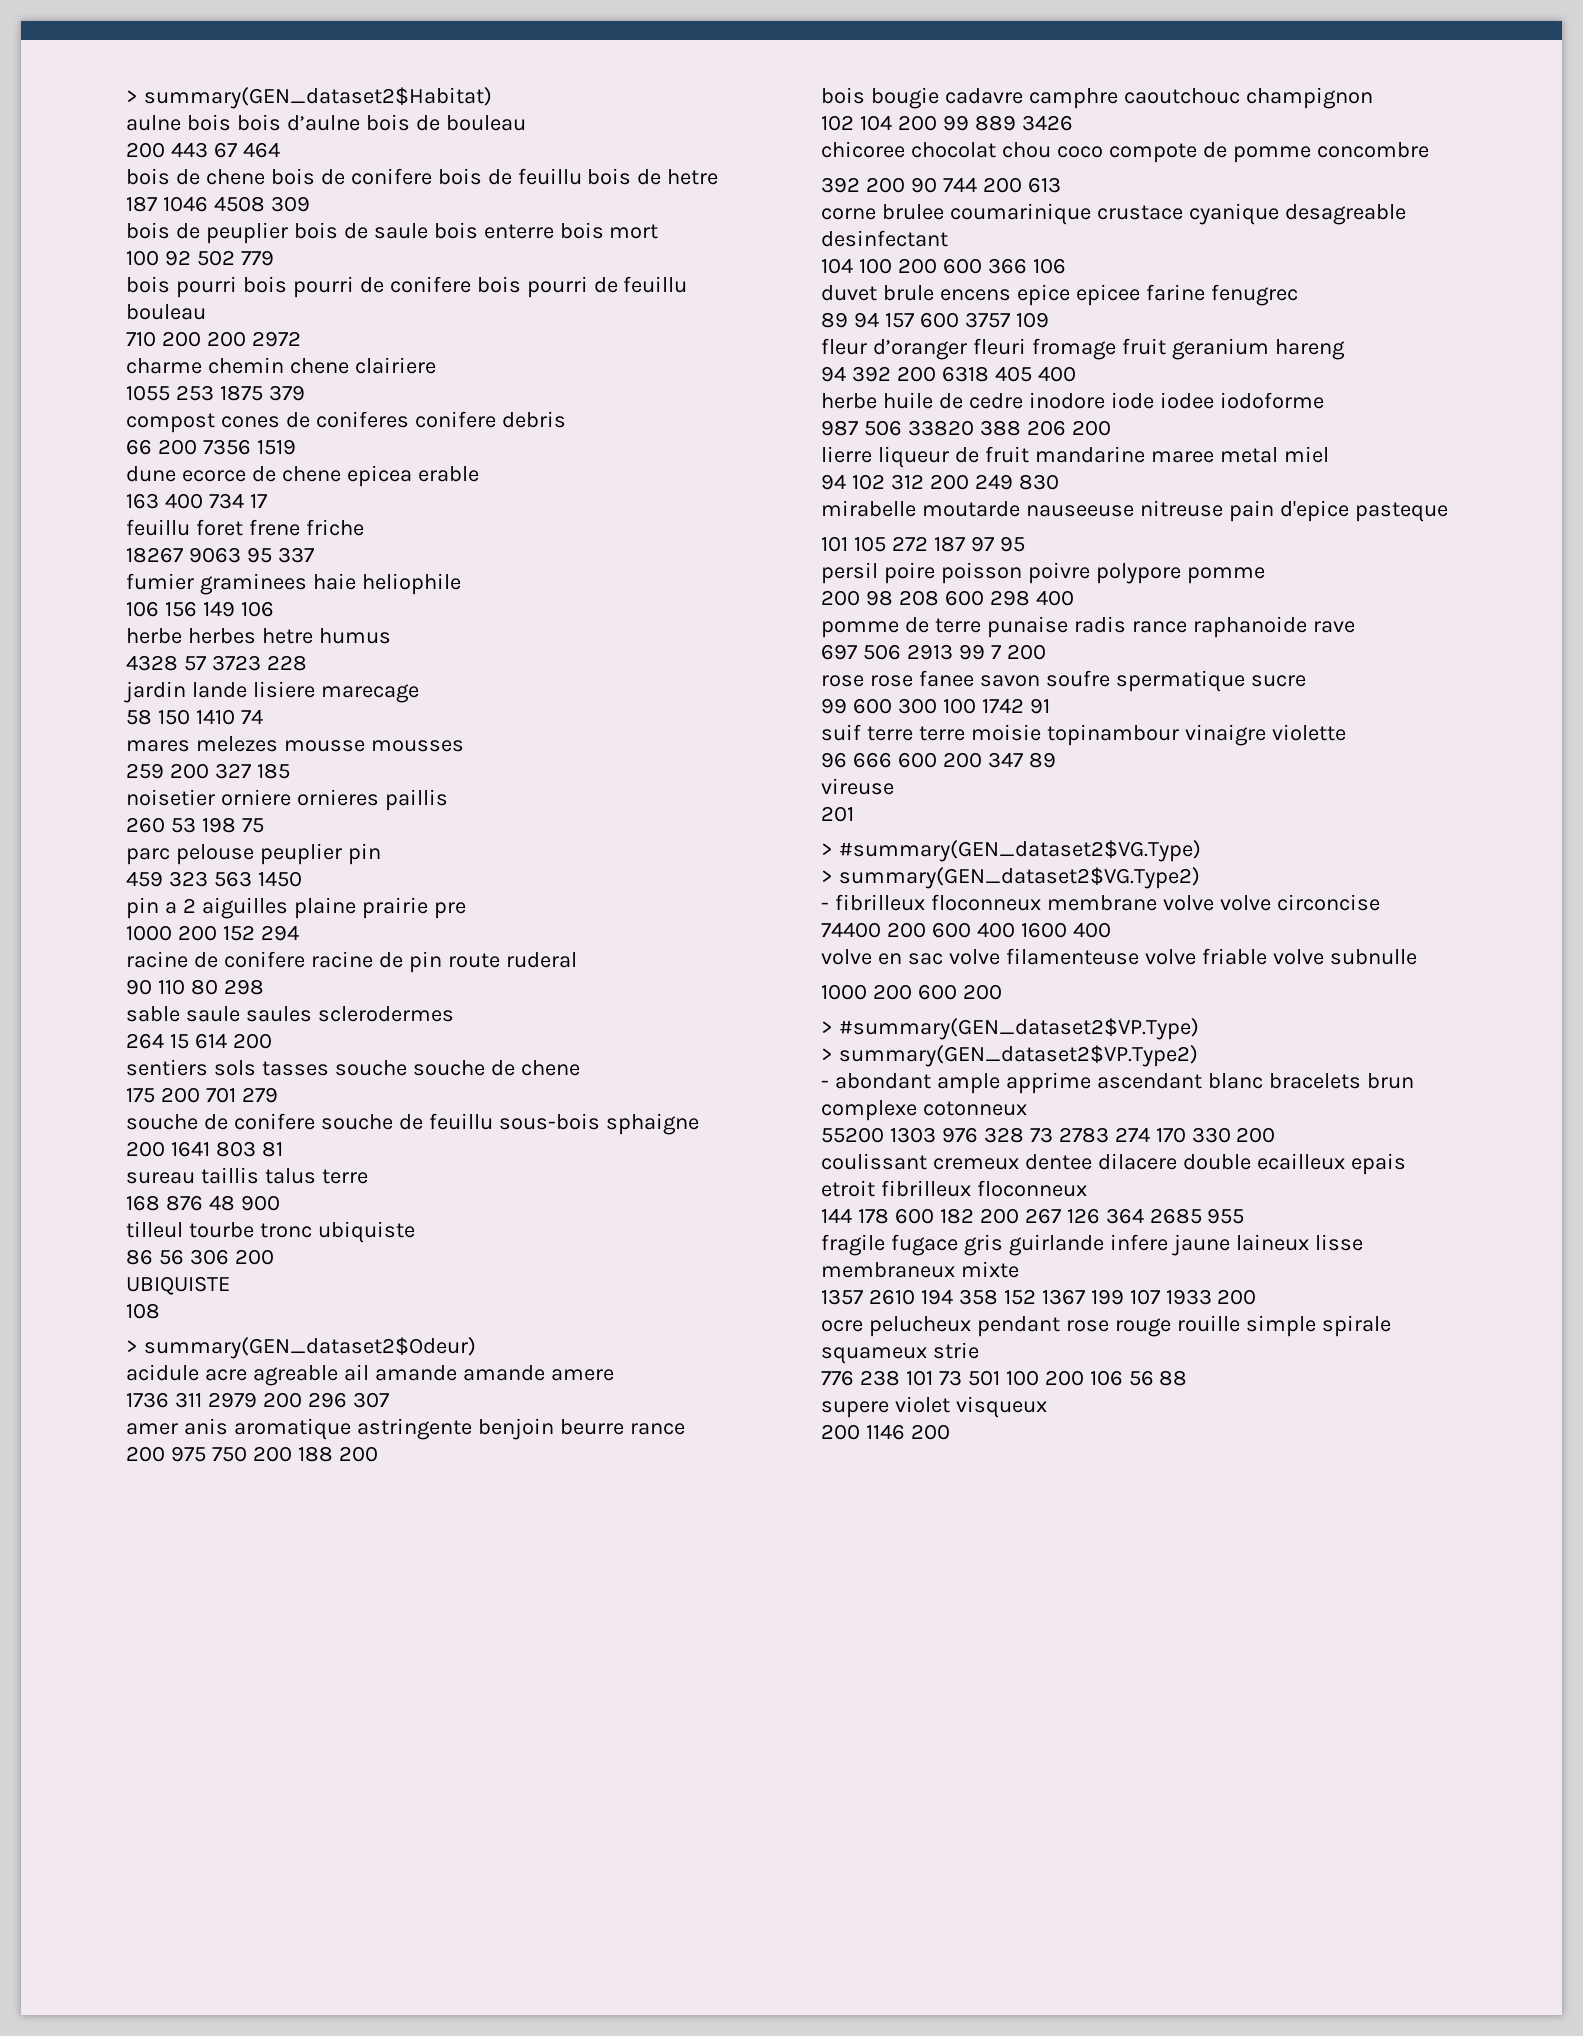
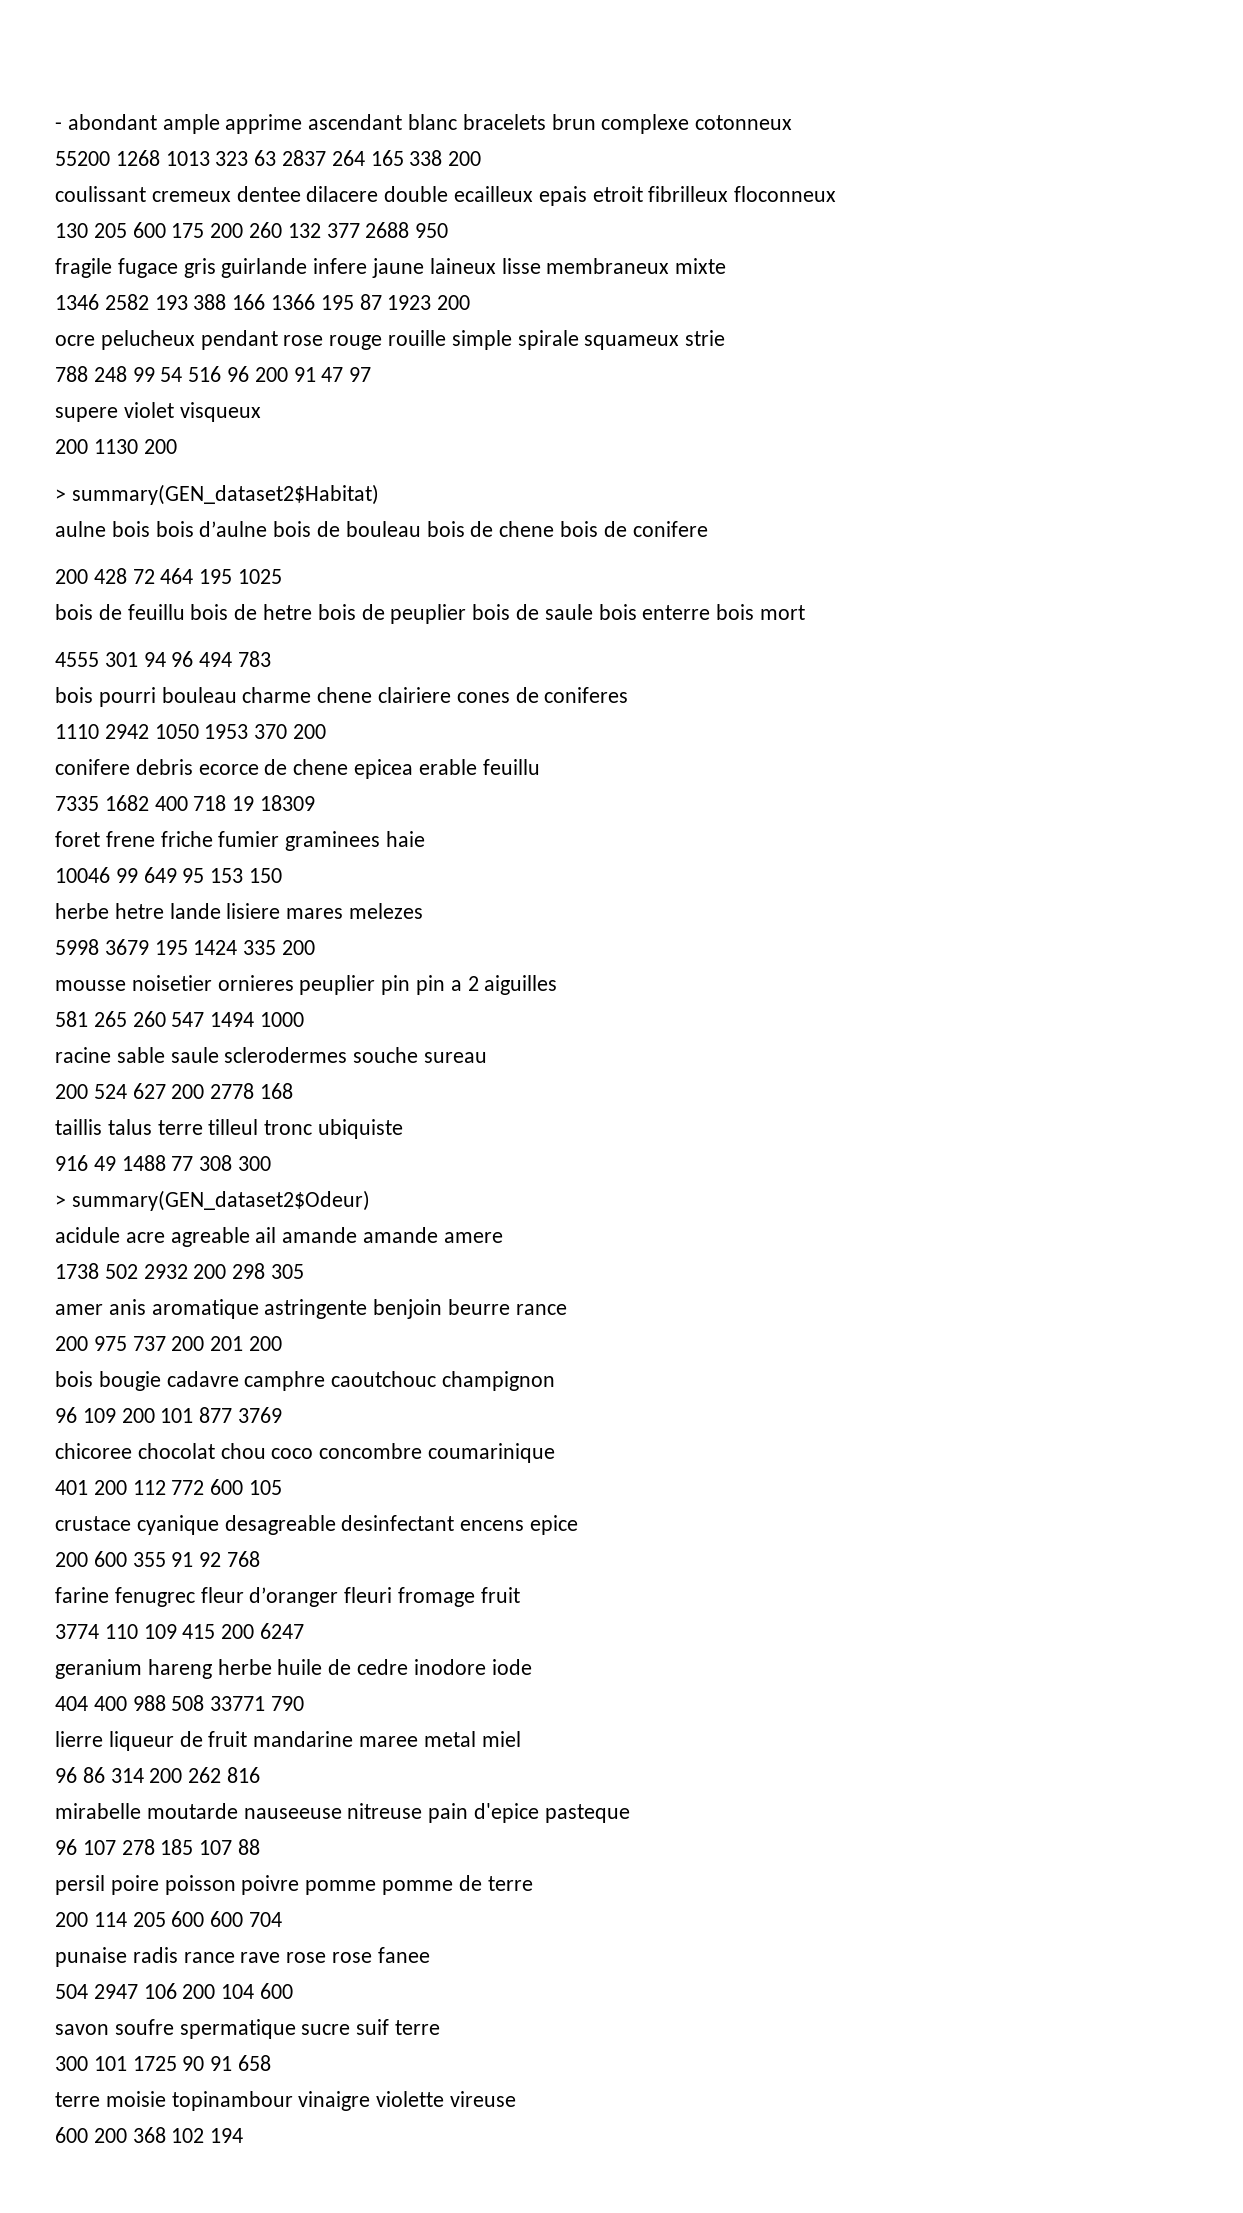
- > summary(GEN_dataset2$Habitat)
- aulne bois bois d’aulne bois de bouleau
- 200 443 67 464
- bois de chene bois de conifere bois de feuillu bois de hetre
- 187 1046 4508 309
- bois de peuplier bois de saule bois enterre bois mort
- 100 92 502 779
- bois pourri bois pourri de conifere bois pourri de feuillu bouleau
- 710 200 200 2972
- charme chemin chene clairiere
- 1055 253 1875 379
- compost cones de coniferes conifere debris
- 66 200 7356 1519
- dune ecorce de chene epicea erable
- 163 400 734 17
- feuillu foret frene friche
- 18267 9063 95 337
- fumier graminees haie heliophile
- 106 156 149 106
- herbe herbes hetre humus
- 4328 57 3723 228
- jardin lande lisiere marecage
- 58 150 1410 74
- mares melezes mousse mousses
- 259 200 327 185
- noisetier orniere ornieres paillis
- 260 53 198 75
- parc pelouse peuplier pin
- 459 323 563 1450
- pin a 2 aiguilles plaine prairie pre
- 1000 200 152 294
- racine de conifere racine de pin route ruderal
- 90 110 80 298
- sable saule saules sclerodermes
- 264 15 614 200
- sentiers sols tasses souche souche de chene
- 175 200 701 279
- souche de conifere souche de feuillu sous-bois sphaigne
- 200 1641 803 81
- sureau taillis talus terre
- 168 876 48 900
- tilleul tourbe tronc ubiquiste
- 86 56 306 200
- UBIQUISTE
- 108
- > summary(GEN_dataset2$Odeur)
- acidule acre agreable ail amande amande amere
- 1736 311 2979 200 296 307
- amer anis aromatique astringente benjoin beurre rance
- 200 975 750 200 188 200
- bois bougie cadavre camphre caoutchouc champignon
- 102 104 200 99 889 3426
- chicoree chocolat chou coco compote de pomme concombre
- 392 200 90 744 200 613
- corne brulee coumarinique crustace cyanique desagreable desinfectant
- 104 100 200 600 366 106
- duvet brule encens epice epicee farine fenugrec
- 89 94 157 600 3757 109
- fleur d’oranger fleuri fromage fruit geranium hareng
- 94 392 200 6318 405 400
- herbe huile de cedre inodore iode iodee iodoforme
- 987 506 33820 388 206 200
- lierre liqueur de fruit mandarine maree metal miel
- 94 102 312 200 249 830
- mirabelle moutarde nauseeuse nitreuse pain d'epice pasteque
- 101 105 272 187 97 95
- persil poire poisson poivre polypore pomme
- 200 98 208 600 298 400
- pomme de terre punaise radis rance raphanoide rave
- 697 506 2913 99 7 200
- rose rose fanee savon soufre spermatique sucre
- 99 600 300 100 1742 91
- suif terre terre moisie topinambour vinaigre violette
- 96 666 600 200 347 89
- vireuse
- 201
- > #summary(GEN_dataset2$VG.Type)
- > summary(GEN_dataset2$VG.Type2)
- - fibrilleux floconneux membrane volve volve circoncise
- 74400 200 600 400 1600 400
- volve en sac volve filamenteuse volve friable volve subnulle
- 1000 200 600 200
- > #summary(GEN_dataset2$VP.Type)
- > summary(GEN_dataset2$VP.Type2)
- 55200 1303 976 328 73 2783 274 170 330 200
+ 55200 1268 1013 323 63 2837 264 165 338 200
- 144 178 600 182 200 267 126 364 2685 955
+ 130 205 600 175 200 260 132 377 2688 950
- 1357 2610 194 358 152 1367 199 107 1933 200
+ 1346 2582 193 388 166 1366 195 87 1923 200
- 776 238 101 73 501 100 200 106 56 88
+ 788 248 99 54 516 96 200 91 47 97
- 200 1146 200
+ 200 1130 200
+ > summary(GEN_dataset2$Habitat)
+ aulne bois bois d’aulne bois de bouleau bois de chene bois de conifere
+ 200 428 72 464 195 1025
+ bois de feuillu bois de hetre bois de peuplier bois de saule bois enterre bois mort
+ 4555 301 94 96 494 783
+ bois pourri bouleau charme chene clairiere cones de coniferes
+ 1110 2942 1050 1953 370 200
+ conifere debris ecorce de chene epicea erable feuillu
+ 7335 1682 400 718 19 18309
+ foret frene friche fumier graminees haie
+ 10046 99 649 95 153 150
+ herbe hetre lande lisiere mares melezes
+ 5998 3679 195 1424 335 200
+ mousse noisetier ornieres peuplier pin pin a 2 aiguilles
+ 581 265 260 547 1494 1000
+ racine sable saule sclerodermes souche sureau
+ 200 524 627 200 2778 168
+ taillis talus terre tilleul tronc ubiquiste
+ 916 49 1488 77 308 300
+ > summary(GEN_dataset2$Odeur)
+ acidule acre agreable ail amande amande amere
+ 1738 502 2932 200 298 305
+ amer anis aromatique astringente benjoin beurre rance
+ 200 975 737 200 201 200
+ bois bougie cadavre camphre caoutchouc champignon
+ 96 109 200 101 877 3769
+ chicoree chocolat chou coco concombre coumarinique
+ 401 200 112 772 600 105
+ crustace cyanique desagreable desinfectant encens epice
+ 200 600 355 91 92 768
+ farine fenugrec fleur d’oranger fleuri fromage fruit
+ 3774 110 109 415 200 6247
+ geranium hareng herbe huile de cedre inodore iode
+ 404 400 988 508 33771 790
+ lierre liqueur de fruit mandarine maree metal miel
+ 96 86 314 200 262 816
+ mirabelle moutarde nauseeuse nitreuse pain d'epice pasteque
+ 96 107 278 185 107 88
+ persil poire poisson poivre pomme pomme de terre
+ 200 114 205 600 600 704
+ punaise radis rance rave rose rose fanee
+ 504 2947 106 200 104 600
+ savon soufre spermatique sucre suif terre
+ 300 101 1725 90 91 658
+ terre moisie topinambour vinaigre violette vireuse
+ 600 200 368 102 194

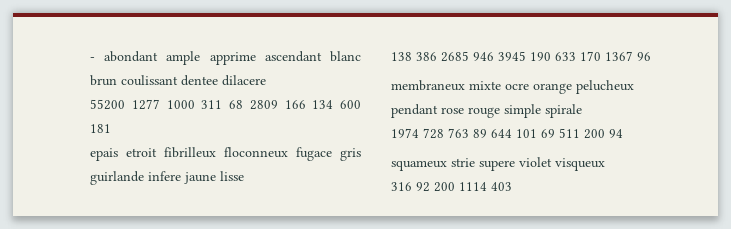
- - abondant ample apprime ascendant blanc bracelets brun complexe cotonneux
- 55200 1268 1013 323 63 2837 264 165 338 200
- coulissant cremeux dentee dilacere double ecailleux epais etroit fibrilleux floconneux
- 130 205 600 175 200 260 132 377 2688 950
- fragile fugace gris guirlande infere jaune laineux lisse membraneux mixte
- 1346 2582 193 388 166 1366 195 87 1923 200
- ocre pelucheux pendant rose rouge rouille simple spirale squameux strie
- 788 248 99 54 516 96 200 91 47 97
- supere violet visqueux
- 200 1130 200
- > summary(GEN_dataset2$Habitat)
- aulne bois bois d’aulne bois de bouleau bois de chene bois de conifere
- 200 428 72 464 195 1025
- bois de feuillu bois de hetre bois de peuplier bois de saule bois enterre bois mort
- 4555 301 94 96 494 783
- bois pourri bouleau charme chene clairiere cones de coniferes
- 1110 2942 1050 1953 370 200
- conifere debris ecorce de chene epicea erable feuillu
- 7335 1682 400 718 19 18309
- foret frene friche fumier graminees haie
- 10046 99 649 95 153 150
- herbe hetre lande lisiere mares melezes
- 5998 3679 195 1424 335 200
- mousse noisetier ornieres peuplier pin pin a 2 aiguilles
- 581 265 260 547 1494 1000
- racine sable saule sclerodermes souche sureau
- 200 524 627 200 2778 168
- taillis talus terre tilleul tronc ubiquiste
- 916 49 1488 77 308 300
- > summary(GEN_dataset2$Odeur)
- acidule acre agreable ail amande amande amere
- 1738 502 2932 200 298 305
- amer anis aromatique astringente benjoin beurre rance
- 200 975 737 200 201 200
- bois bougie cadavre camphre caoutchouc champignon
- 96 109 200 101 877 3769
- chicoree chocolat chou coco concombre coumarinique
- 401 200 112 772 600 105
- crustace cyanique desagreable desinfectant encens epice
- 200 600 355 91 92 768
- farine fenugrec fleur d’oranger fleuri fromage fruit
- 3774 110 109 415 200 6247
- geranium hareng herbe huile de cedre inodore iode
- 404 400 988 508 33771 790
- lierre liqueur de fruit mandarine maree metal miel
- 96 86 314 200 262 816
- mirabelle moutarde nauseeuse nitreuse pain d'epice pasteque
- 96 107 278 185 107 88
- persil poire poisson poivre pomme pomme de terre
- 200 114 205 600 600 704
- punaise radis rance rave rose rose fanee
- 504 2947 106 200 104 600
- savon soufre spermatique sucre suif terre
- 300 101 1725 90 91 658
- terre moisie topinambour vinaigre violette vireuse
- 600 200 368 102 194
+ - abondant ample apprime ascendant blanc brun coulissant dentee dilacere
+ 55200 1277 1000 311 68 2809 166 134 600 181
+ epais etroit fibrilleux floconneux fugace gris guirlande infere jaune lisse
+ 138 386 2685 946 3945 190 633 170 1367 96
+ membraneux mixte ocre orange pelucheux pendant rose rouge simple spirale
+ 1974 728 763 89 644 101 69 511 200 94
+ squameux strie supere violet visqueux
+ 316 92 200 1114 403

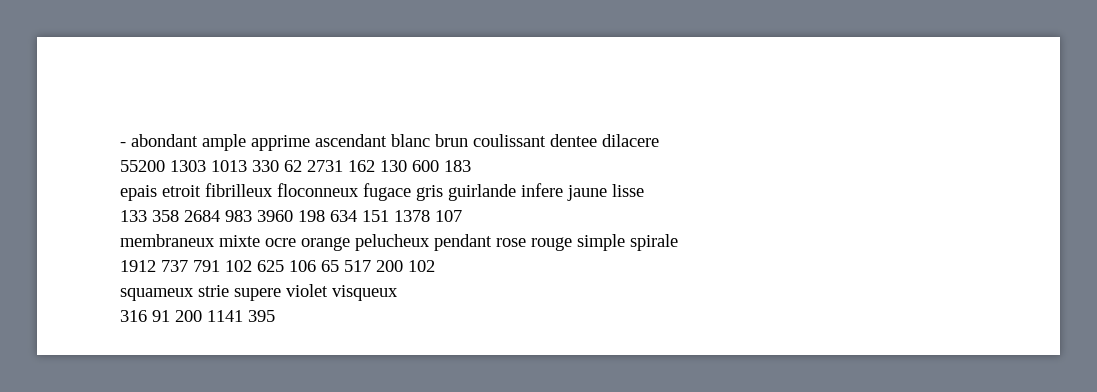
- 55200 1277 1000 311 68 2809 166 134 600 181
+ 55200 1303 1013 330 62 2731 162 130 600 183
- 138 386 2685 946 3945 190 633 170 1367 96
+ 133 358 2684 983 3960 198 634 151 1378 107
- 1974 728 763 89 644 101 69 511 200 94
+ 1912 737 791 102 625 106 65 517 200 102
- 316 92 200 1114 403
+ 316 91 200 1141 395

